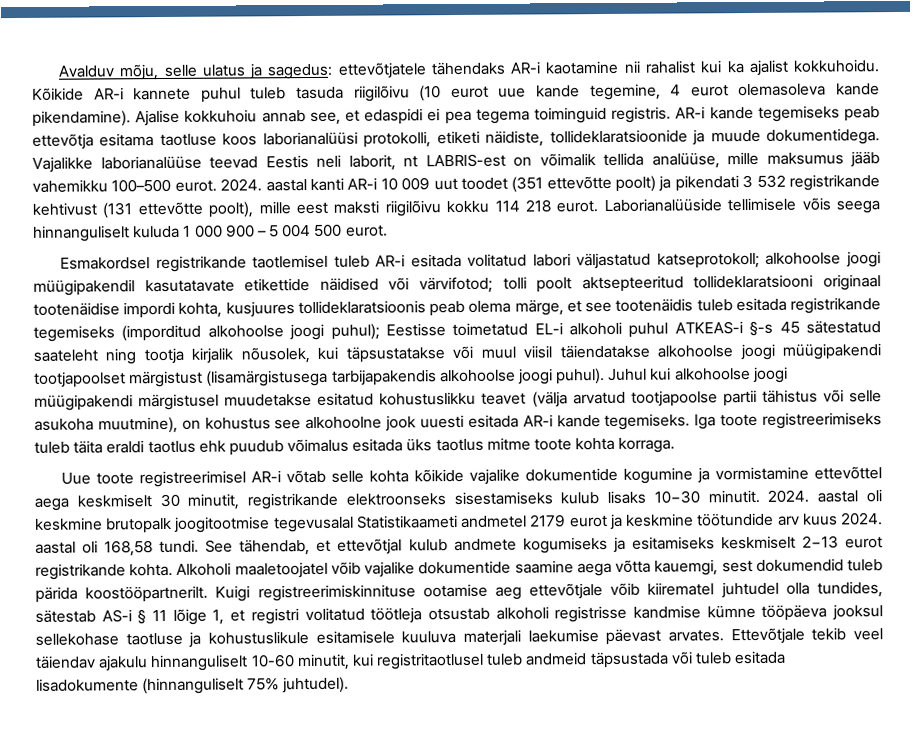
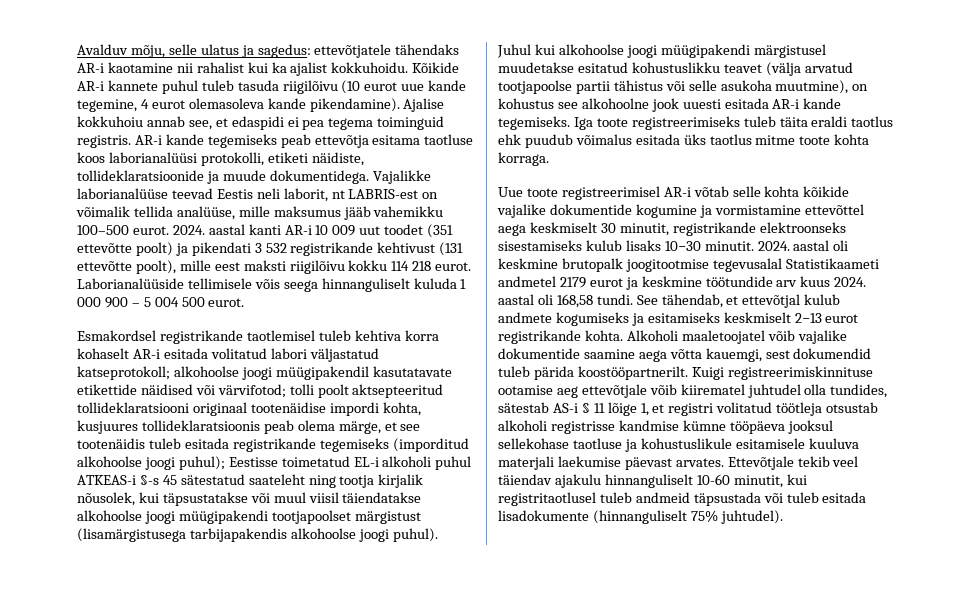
- Esmakordsel registrikande taotlemisel tuleb AR-i esitada volitatud labori väljastatud katseprotokoll;
+ Esmakordsel registrikande taotlemisel tuleb kehtiva korra kohaselt AR-i esitada volitatud labori väljastatud katseprotokoll;

